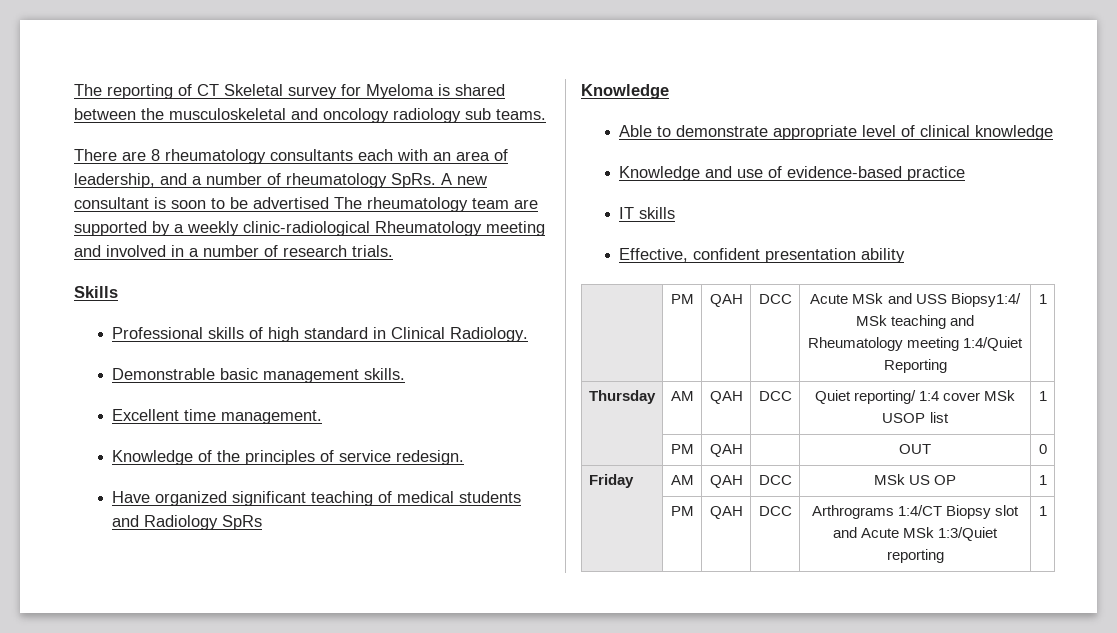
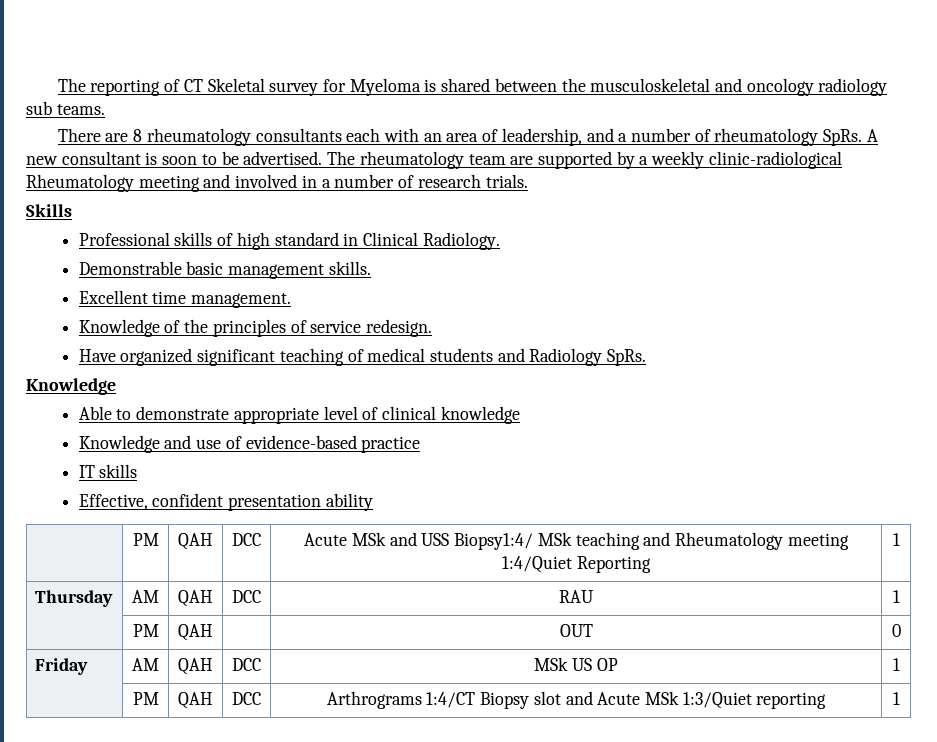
- A new consultant is soon to be advertised The rheumatology team are supported by a weekly clinic-radiological Rheumatology meeting and involved in a number of research trials.
+ A new consultant is soon to be advertised. The rheumatology team are supported by a weekly clinic-radiological Rheumatology meeting and involved in a number of research trials.
- Have organized significant teaching of medical students and Radiology SpRs
+ Have organized significant teaching of medical students and Radiology SpRs.
- Thursday | AM | QAH | DCC | Quiet reporting/ 1:4 cover MSk USOP list | 1
+ Thursday | AM | QAH | DCC | RAU | 1

